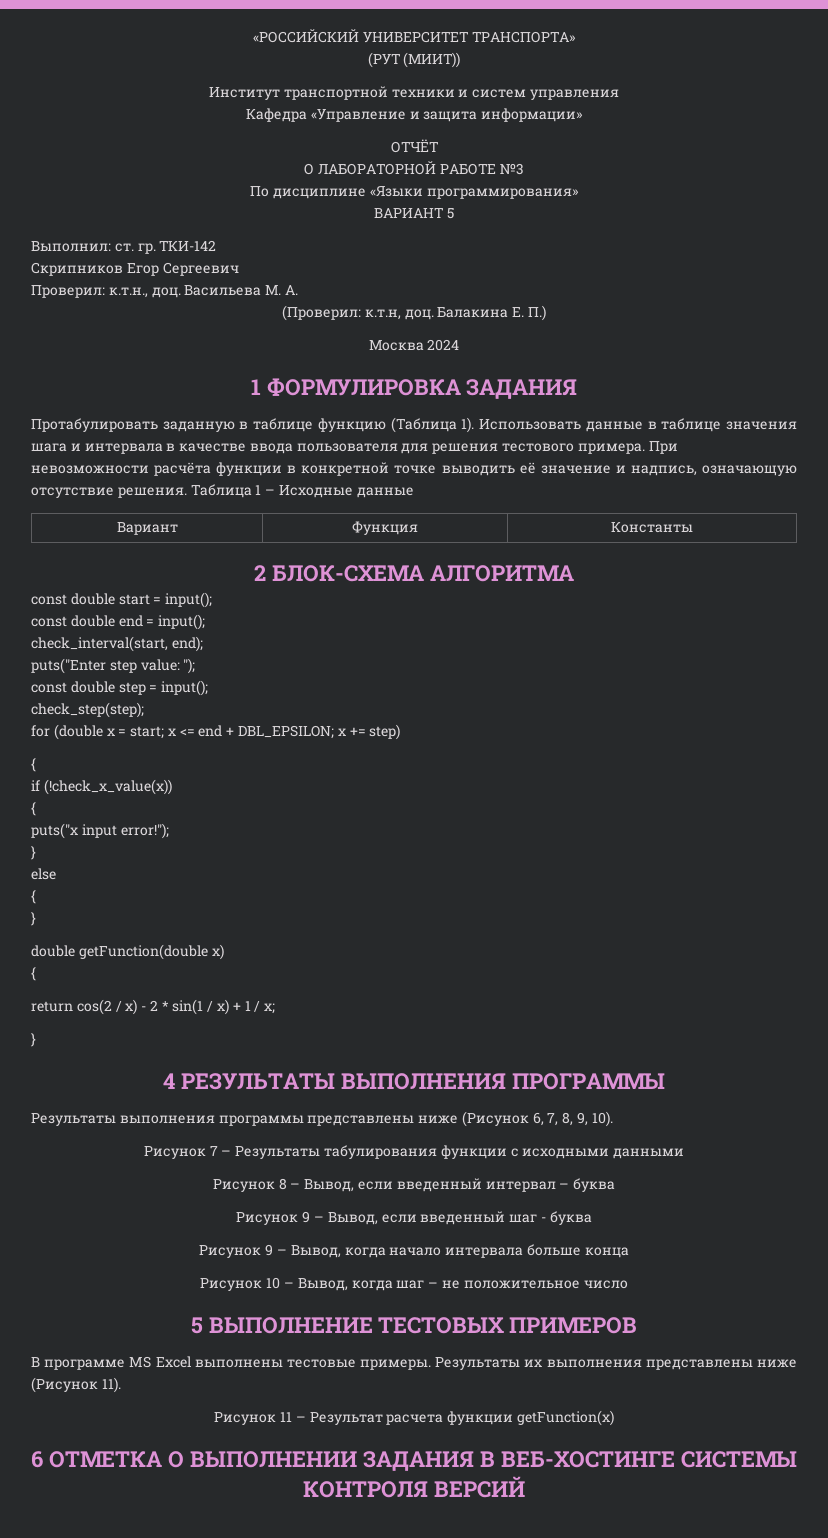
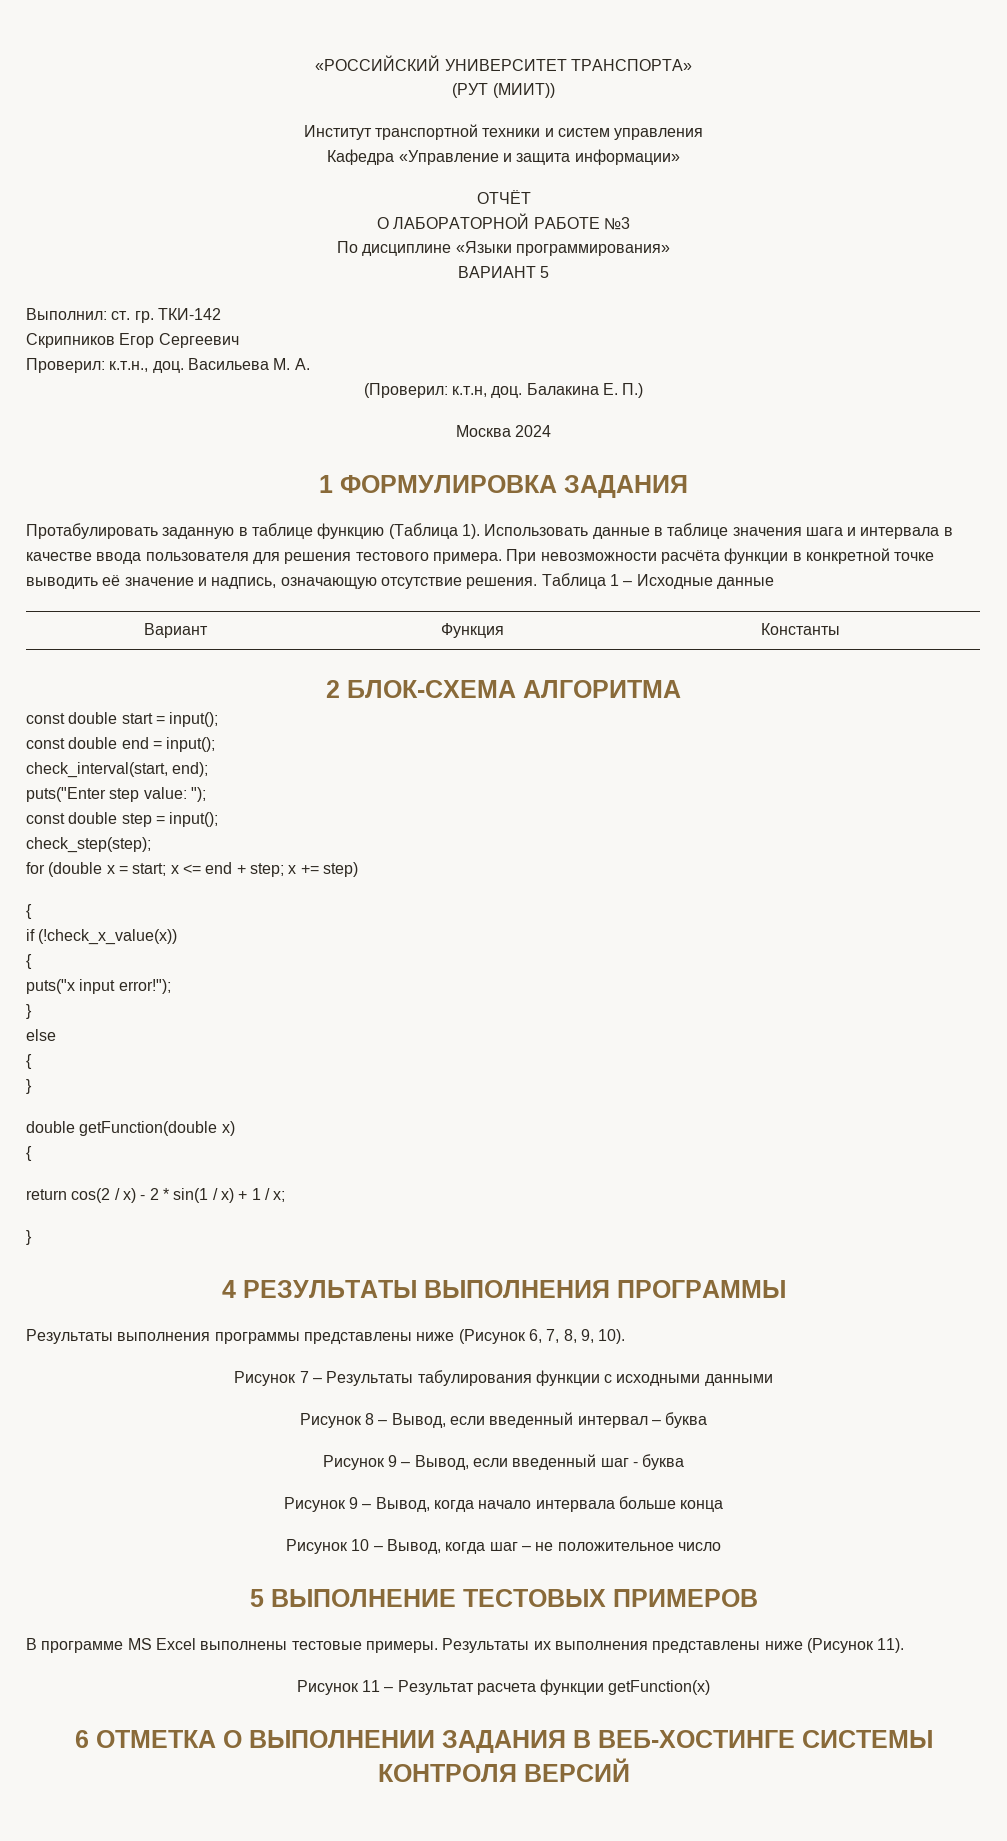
- for (double x = start; x <= end + DBL_EPSILON; x += step)
+ for (double x = start; x <= end + step; x += step)

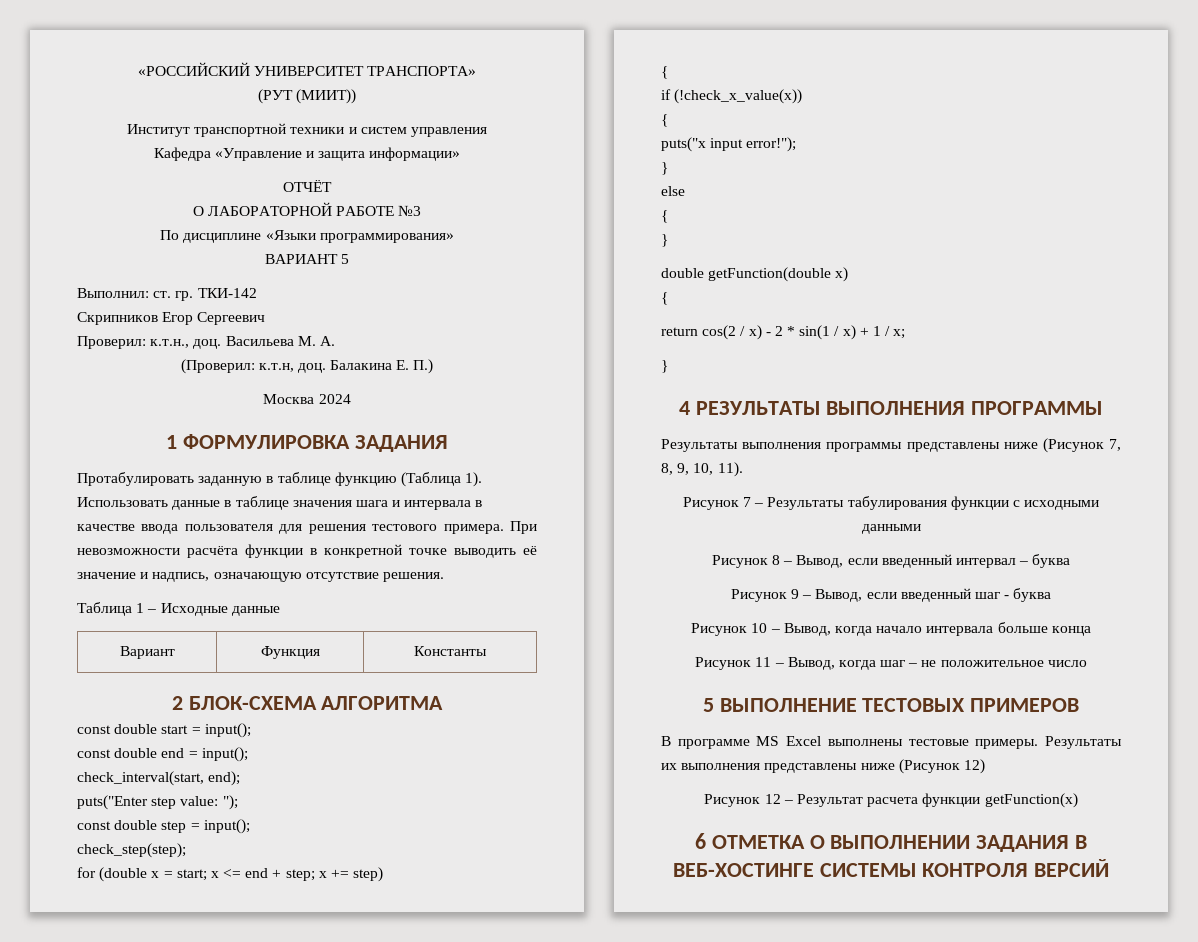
- При невозможности расчёта функции в конкретной точке выводить её значение и надпись, означающую отсутствие решения. Таблица 1 – Исходные данные
+ При невозможности расчёта функции в конкретной точке выводить её значение и надпись, означающую отсутствие решения.
+ Таблица 1 – Исходные данные
- Результаты выполнения программы представлены ниже (Рисунок 6, 7, 8, 9, 10).
+ Результаты выполнения программы представлены ниже (Рисунок 7, 8, 9, 10, 11).
- Рисунок 9 – Вывод, когда начало интервала больше конца
+ Рисунок 10 – Вывод, когда начало интервала больше конца
- Рисунок 10 – Вывод, когда шаг – не положительное число
+ Рисунок 11 – Вывод, когда шаг – не положительное число
- Результаты их выполнения представлены ниже (Рисунок 11).
- Рисунок 11 – Результат расчета функции getFunction(x)
+ Результаты их выполнения представлены ниже (Рисунок 12)
+ Рисунок 12 – Результат расчета функции getFunction(x)

